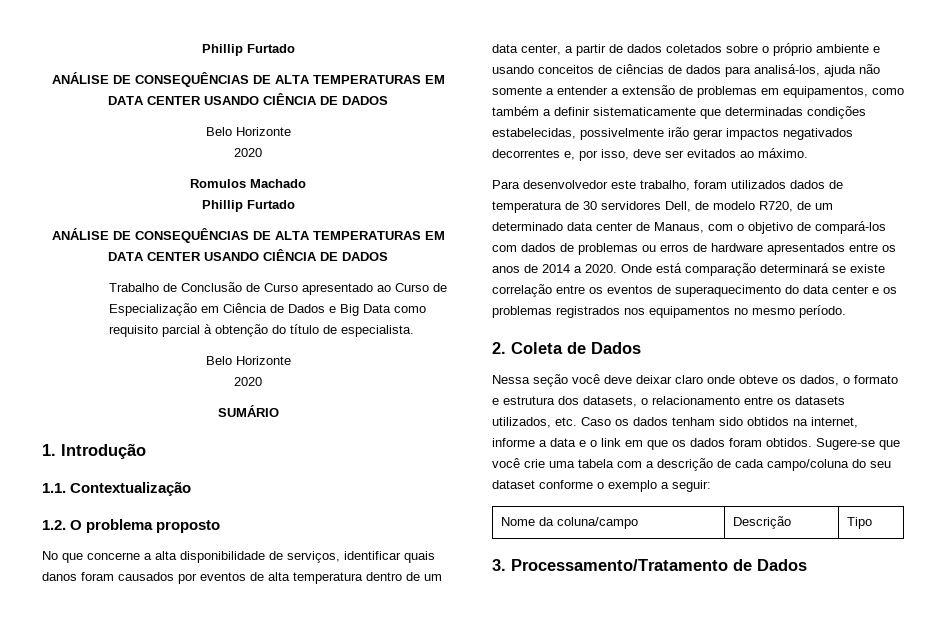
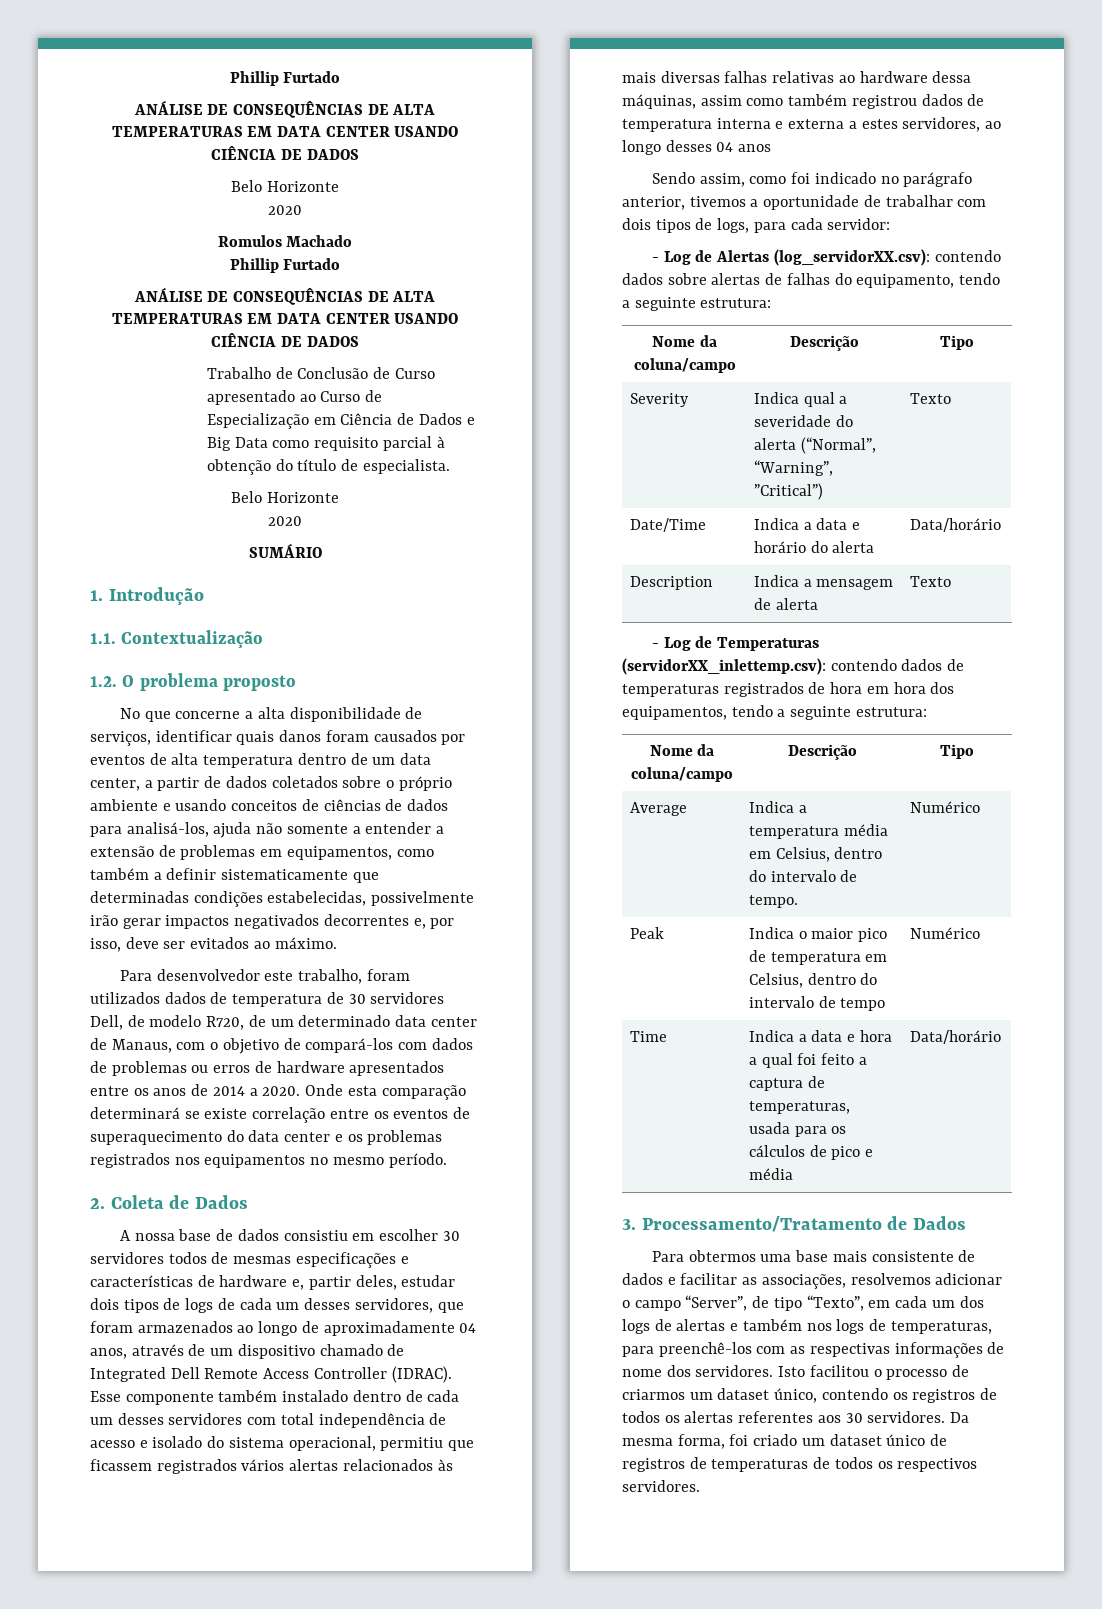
- Onde está comparação determinará se existe correlação entre os eventos de superaquecimento do data center e os problemas registrados nos equipamentos no mesmo período.
+ Onde esta comparação determinará se existe correlação entre os eventos de superaquecimento do data center e os problemas registrados nos equipamentos no mesmo período.
- Nessa seção você deve deixar claro onde obteve os dados, o formato e estrutura dos datasets, o relacionamento entre os datasets utilizados, etc. Caso os dados tenham sido obtidos na internet, informe a data e o link em que os dados foram obtidos. Sugere-se que você crie uma tabela com a descrição de cada campo/coluna do seu dataset conforme o exemplo a seguir:
+ A nossa base de dados consistiu em escolher 30 servidores todos de mesmas especificações e características de hardware e, partir deles, estudar dois tipos de logs de cada um desses servidores, que foram armazenados ao longo de aproximadamente 04 anos, através de um dispositivo chamado de Integrated Dell Remote Access Controller (IDRAC). Esse componente também instalado dentro de cada um desses servidores com total independência de acesso e isolado do sistema operacional, permitiu que ficassem registrados vários alertas relacionados às mais diversas falhas relativas ao hardware dessa máquinas, assim como também registrou dados de temperatura interna e externa a estes servidores, ao longo desses 04 anos
+ Sendo assim, como foi indicado no parágrafo anterior, tivemos a oportunidade de trabalhar com dois tipos de logs, para cada servidor:
+ - Log de Alertas (log_servidorXX.csv): contendo dados sobre alertas de falhas do equipamento, tendo a seguinte estrutura:
  Nome da coluna/campo | Descrição | Tipo
+ Severity | Indica qual a severidade do alerta (“Normal”, “Warning”, ”Critical”) | Texto
+ Date/Time | Indica a data e horário do alerta | Data/horário
+ Description | Indica a mensagem de alerta | Texto
+ - Log de Temperaturas (servidorXX_inlettemp.csv): contendo dados de temperaturas registrados de hora em hora dos equipamentos, tendo a seguinte estrutura:
+ Nome da coluna/campo | Descrição | Tipo
+ Average | Indica a temperatura média em Celsius, dentro do intervalo de tempo. | Numérico
+ Peak | Indica o maior pico de temperatura em Celsius, dentro do intervalo de tempo | Numérico
+ Time | Indica a data e hora a qual foi feito a captura de temperaturas, usada para os cálculos de pico e média | Data/horário
  3. Processamento/Tratamento de Dados
+ Para obtermos uma base mais consistente de dados e facilitar as associações, resolvemos adicionar o campo “Server”, de tipo “Texto”, em cada um dos logs de alertas e também nos logs de temperaturas, para preenchê-los com as respectivas informações de nome dos servidores. Isto facilitou o processo de criarmos um dataset único, contendo os registros de todos os alertas referentes aos 30 servidores. Da mesma forma, foi criado um dataset único de registros de temperaturas de todos os respectivos servidores.

